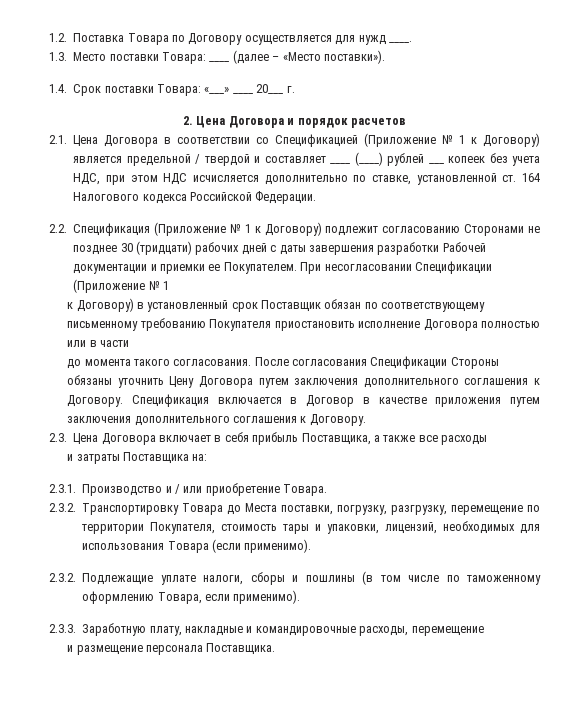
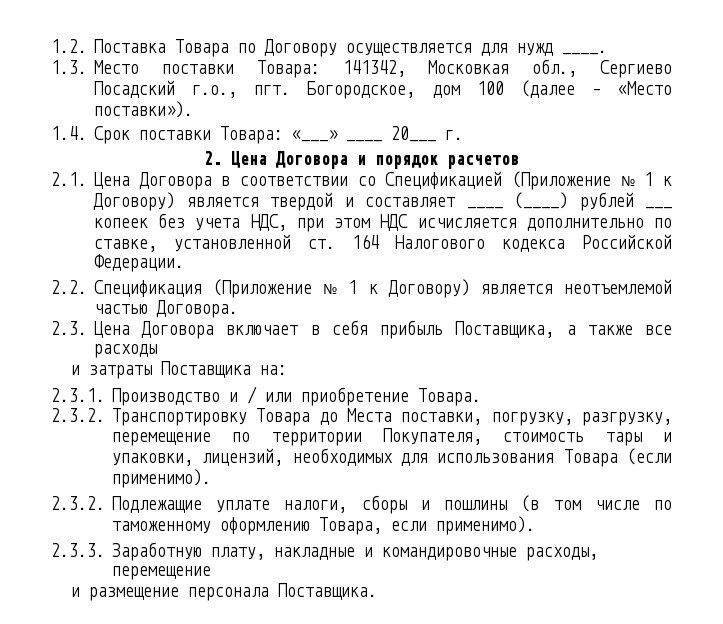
- 1.3. Место поставки Товара: ____ (далее – «Место поставки»).
+ 1.3. Место поставки Товара: 141342, Московкая обл., Сергиево Посадский г.о., пгт. Богородское, дом 100 (далее – «Место поставки»).
- 2.1. Цена Договора в соответствии со Спецификацией (Приложение № 1 к Договору) является предельной / твердой и составляет ____ (____) рублей ___ копеек без учета НДС, при этом НДС исчисляется дополнительно по ставке, установленной ст. 164 Налогового кодекса Российской Федерации.
+ 2.1. Цена Договора в соответствии со Спецификацией (Приложение № 1 к Договору) является твердой и составляет ____ (____) рублей ___ копеек без учета НДС, при этом НДС исчисляется дополнительно по ставке, установленной ст. 164 Налогового кодекса Российской Федерации.
- 2.2. Спецификация (Приложение № 1 к Договору) подлежит согласованию Сторонами не позднее 30 (тридцати) рабочих дней с даты завершения разработки Рабочей документации и приемки ее Покупателем. При несогласовании Спецификации (Приложение № 1
- к Договору) в установленный срок Поставщик обязан по соответствующему письменному требованию Покупателя приостановить исполнение Договора полностью или в части
- до момента такого согласования. После согласования Спецификации Стороны обязаны уточнить Цену Договора путем заключения дополнительного соглашения к Договору. Спецификация включается в Договор в качестве приложения путем заключения дополнительного соглашения к Договору.
+ 2.2. Спецификация (Приложение № 1 к Договору) является неотъемлемой частью Договора.

